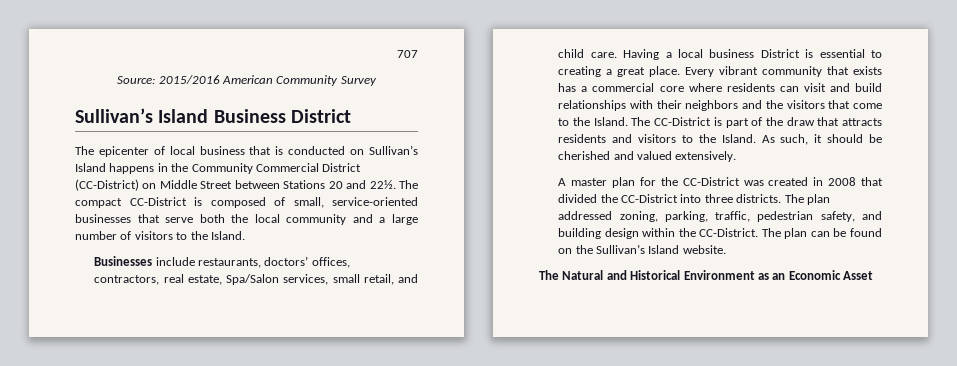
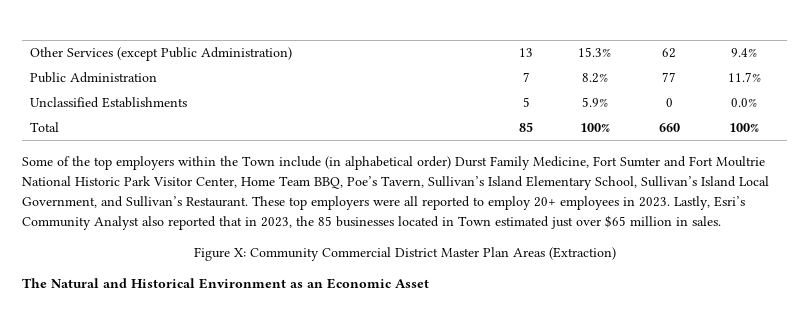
- 707
- Source: 2015/2016 American Community Survey
- Sullivan’s Island Business District
- The epicenter of local business that is conducted on Sullivan’s Island happens in the Community Commercial District (CC-District) on Middle Street between Stations 20 and 22½. The compact CC-District is composed of small, service-oriented businesses that serve both the local community and a large number of visitors to the Island.
- Businesses include restaurants, doctors’ offices, contractors, real estate, Spa/Salon services, small retail, and child care. Having a local business District is essential to creating a great place. Every vibrant community that exists has a commercial core where residents can visit and build relationships with their neighbors and the visitors that come to the Island. The CC-District is part of the draw that attracts residents and visitors to the Island. As such, it should be cherished and valued extensively.
- A master plan for the CC-District was created in 2008 that divided the CC-District into three districts. The plan addressed zoning, parking, traffic, pedestrian safety, and building design within the CC-District. The plan can be found on the Sullivan’s Island website.
+ Other Services (except Public Administration) | 13 | 15.3% | 62 | 9.4%
+ Public Administration | 7 | 8.2% | 77 | 11.7%
+ Unclassified Establishments | 5 | 5.9% | 0 | 0.0%
+ Total | 85 | 100% | 660 | 100%
+ Some of the top employers within the Town include (in alphabetical order) Durst Family Medicine, Fort Sumter and Fort Moultrie National Historic Park Visitor Center, Home Team BBQ, Poe’s Tavern, Sullivan’s Island Elementary School, Sullivan’s Island Local Government, and Sullivan’s Restaurant. These top employers were all reported to employ 20+ employees in 2023. Lastly, Esri’s Community Analyst also reported that in 2023, the 85 businesses located in Town estimated just over $65 million in sales.
+ Figure X: Community Commercial District Master Plan Areas (Extraction)

